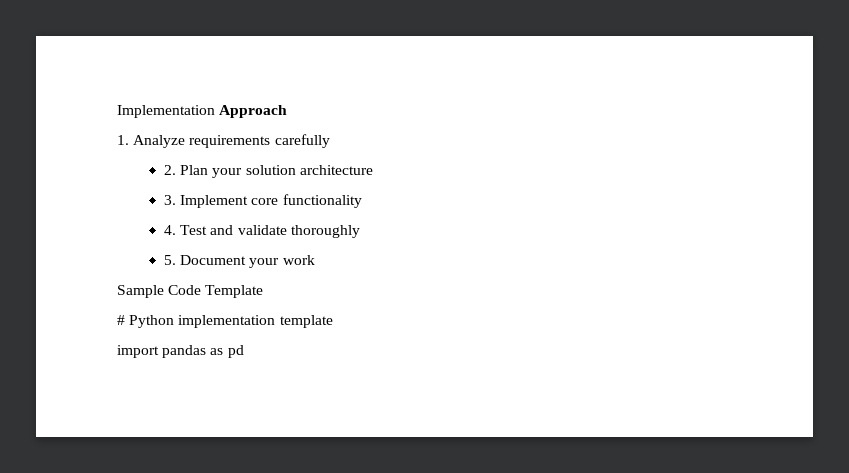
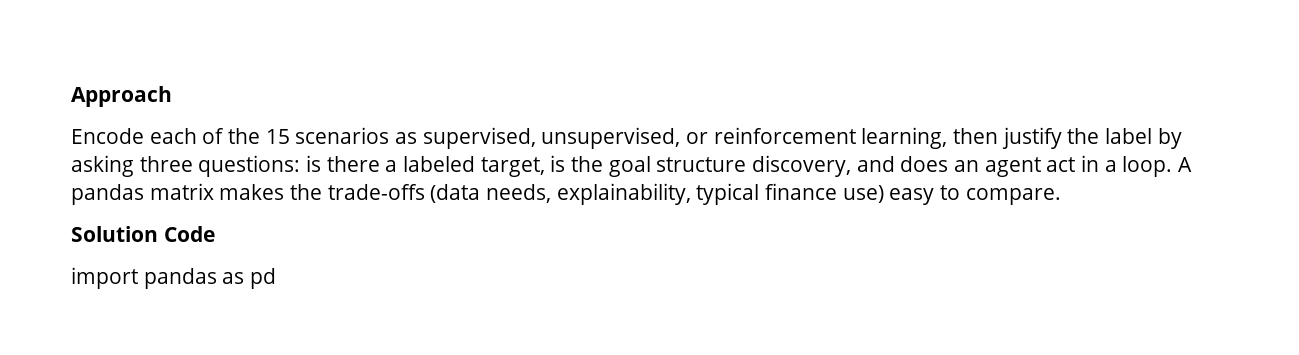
- Implementation Approach
+ Approach
- 1. Analyze requirements carefully
- 2. Plan your solution architecture
- 3. Implement core functionality
- 4. Test and validate thoroughly
- 5. Document your work
- Sample Code Template
- # Python implementation template
+ Encode each of the 15 scenarios as supervised, unsupervised, or reinforcement learning, then justify the label by asking three questions: is there a labeled target, is the goal structure discovery, and does an agent act in a loop. A pandas matrix makes the trade-offs (data needs, explainability, typical finance use) easy to compare.
+ Solution Code

